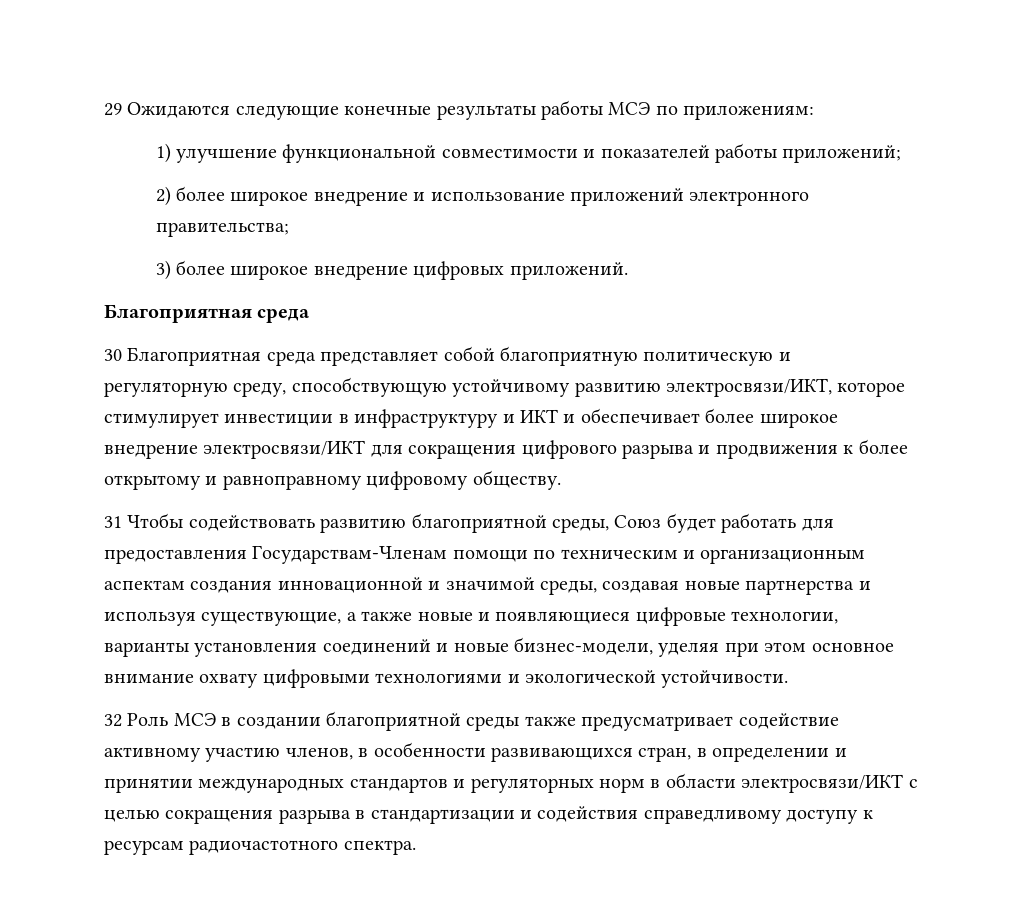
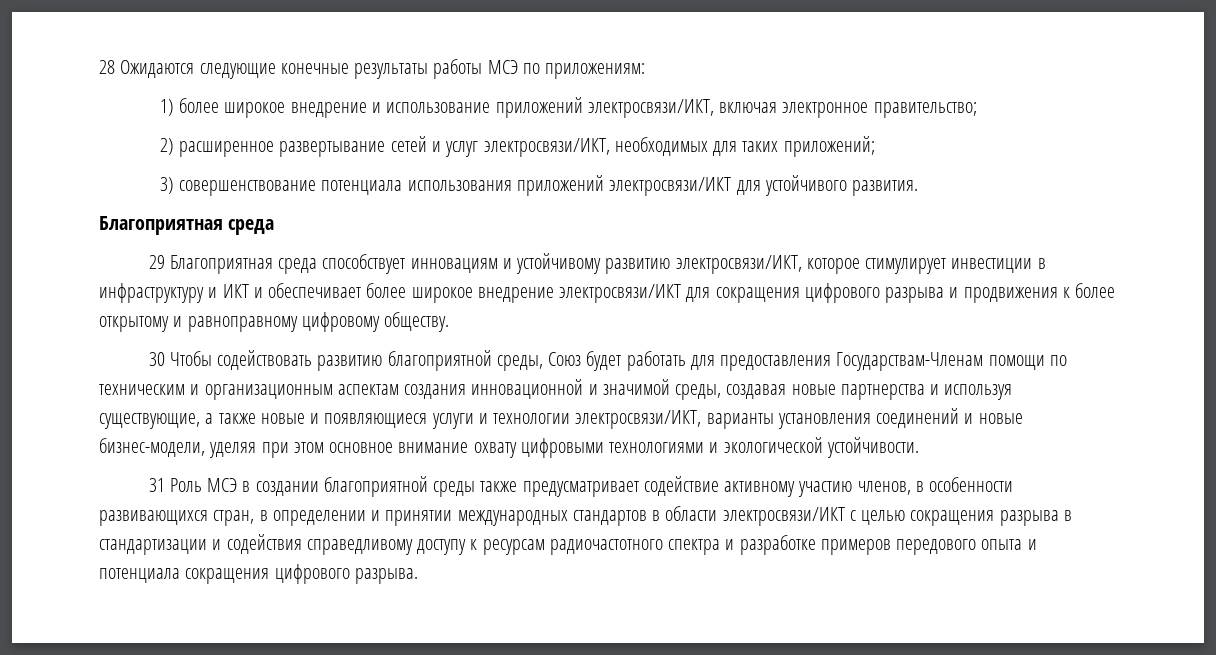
- 29 Ожидаются следующие конечные результаты работы МСЭ по приложениям:
+ 28 Ожидаются следующие конечные результаты работы МСЭ по приложениям:
- 1) улучшение функциональной совместимости и показателей работы приложений;
- 2) более широкое внедрение и использование приложений электронного правительства;
- 3) более широкое внедрение цифровых приложений.
+ 1) более широкое внедрение и использование приложений электросвязи/ИКТ, включая электронное правительство;
+ 2) расширенное развертывание сетей и услуг электросвязи/ИКТ, необходимых для таких приложений;
+ 3) совершенствование потенциала использования приложений электросвязи/ИКТ для устойчивого развития.
- 30 Благоприятная среда представляет собой благоприятную политическую и регуляторную среду, способствующую устойчивому развитию электросвязи/ИКТ, которое стимулирует инвестиции в инфраструктуру и ИКТ и обеспечивает более широкое внедрение электросвязи/ИКТ для сокращения цифрового разрыва и продвижения к более открытому и равноправному цифровому обществу.
+ 29 Благоприятная среда способствует инновациям и устойчивому развитию электросвязи/ИКТ, которое стимулирует инвестиции в инфраструктуру и ИКТ и обеспечивает более широкое внедрение электросвязи/ИКТ для сокращения цифрового разрыва и продвижения к более открытому и равноправному цифровому обществу.
- 31 Чтобы содействовать развитию благоприятной среды, Союз будет работать для предоставления Государствам-Членам помощи по техническим и организационным аспектам создания инновационной и значимой среды, создавая новые партнерства и используя существующие, а также новые и появляющиеся цифровые технологии, варианты установления соединений и новые бизнес-модели, уделяя при этом основное внимание охвату цифровыми технологиями и экологической устойчивости.
+ 30 Чтобы содействовать развитию благоприятной среды, Союз будет работать для предоставления Государствам-Членам помощи по техническим и организационным аспектам создания инновационной и значимой среды, создавая новые партнерства и используя существующие, а также новые и появляющиеся услуги и технологии электросвязи/ИКТ, варианты установления соединений и новые бизнес-модели, уделяя при этом основное внимание охвату цифровыми технологиями и экологической устойчивости.
- 32 Роль МСЭ в создании благоприятной среды также предусматривает содействие активному участию членов, в особенности развивающихся стран, в определении и принятии международных стандартов и регуляторных норм в области электросвязи/ИКТ с целью сокращения разрыва в стандартизации и содействия справедливому доступу к ресурсам радиочастотного спектра.
+ 31 Роль МСЭ в создании благоприятной среды также предусматривает содействие активному участию членов, в особенности развивающихся стран, в определении и принятии международных стандартов в области электросвязи/ИКТ с целью сокращения разрыва в стандартизации и содействия справедливому доступу к ресурсам радиочастотного спектра и разработке примеров передового опыта и потенциала сокращения цифрового разрыва.

